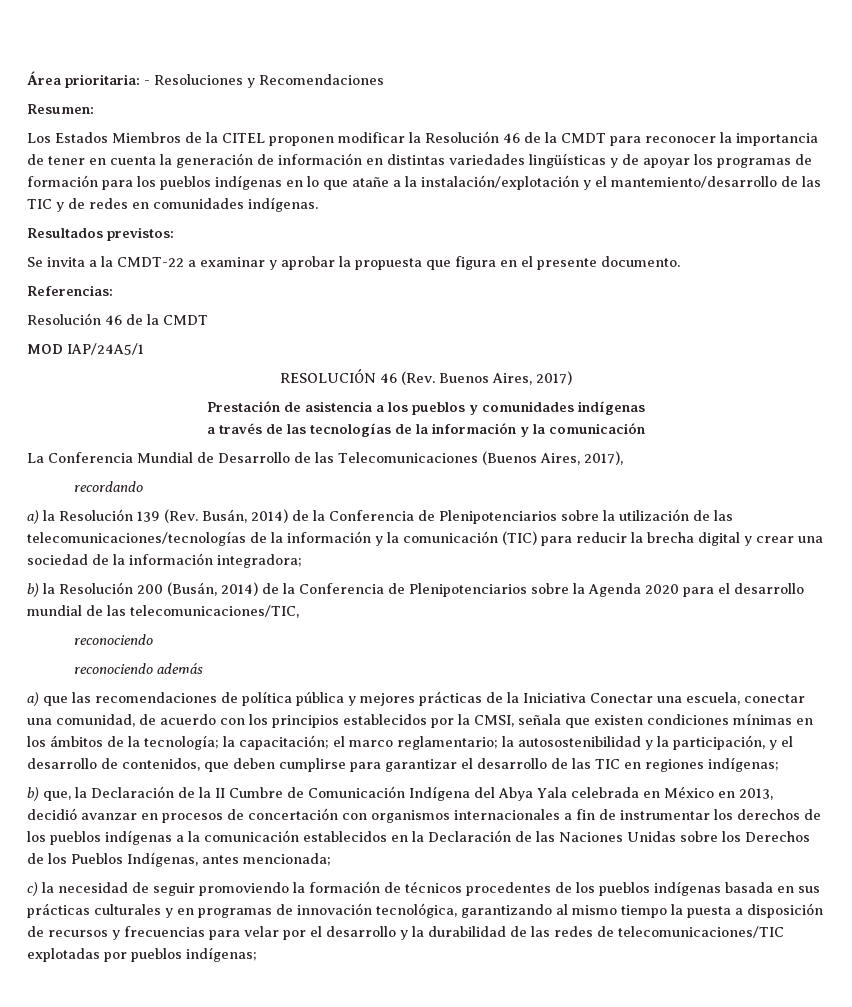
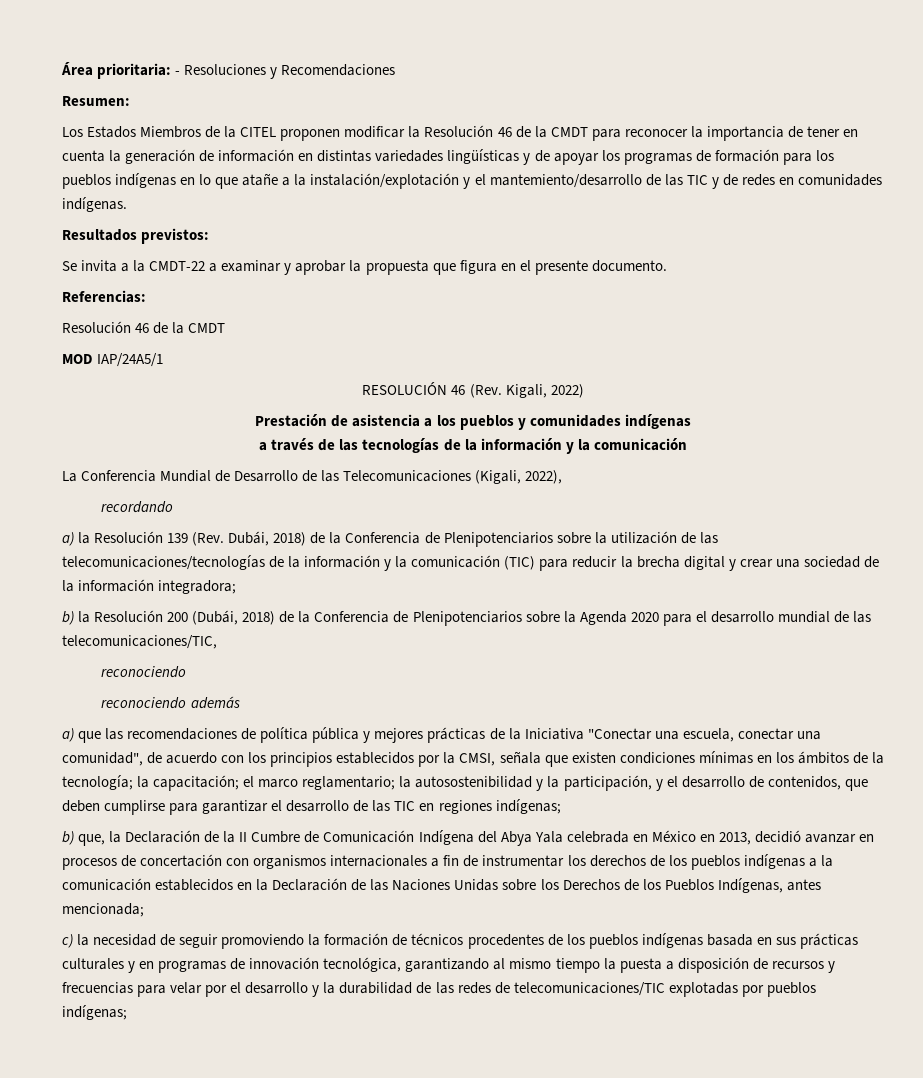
- RESOLUCIÓN 46 (Rev. Buenos Aires, 2017)
+ RESOLUCIÓN 46 (Rev. Kigali, 2022)
- La Conferencia Mundial de Desarrollo de las Telecomunicaciones (Buenos Aires, 2017),
+ La Conferencia Mundial de Desarrollo de las Telecomunicaciones (Kigali, 2022),
- a) la Resolución 139 (Rev. Busán, 2014) de la Conferencia de Plenipotenciarios sobre la utilización de las telecomunicaciones/tecnologías de la información y la comunicación (TIC) para reducir la brecha digital y crear una sociedad de la información integradora;
+ a) la Resolución 139 (Rev. Dubái, 2018) de la Conferencia de Plenipotenciarios sobre la utilización de las telecomunicaciones/tecnologías de la información y la comunicación (TIC) para reducir la brecha digital y crear una sociedad de la información integradora;
- b) la Resolución 200 (Busán, 2014) de la Conferencia de Plenipotenciarios sobre la Agenda 2020 para el desarrollo mundial de las telecomunicaciones/TIC,
+ b) la Resolución 200 (Dubái, 2018) de la Conferencia de Plenipotenciarios sobre la Agenda 2020 para el desarrollo mundial de las telecomunicaciones/TIC,
- a) que las recomendaciones de política pública y mejores prácticas de la Iniciativa Conectar una escuela, conectar una comunidad, de acuerdo con los principios establecidos por la CMSI, señala que existen condiciones mínimas en los ámbitos de la tecnología;
+ a) que las recomendaciones de política pública y mejores prácticas de la Iniciativa "Conectar una escuela, conectar una comunidad", de acuerdo con los principios establecidos por la CMSI, señala que existen condiciones mínimas en los ámbitos de la tecnología;

